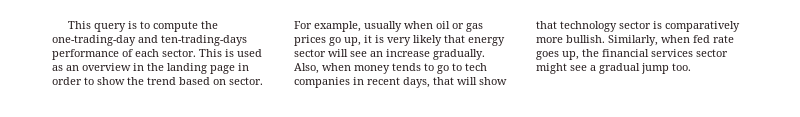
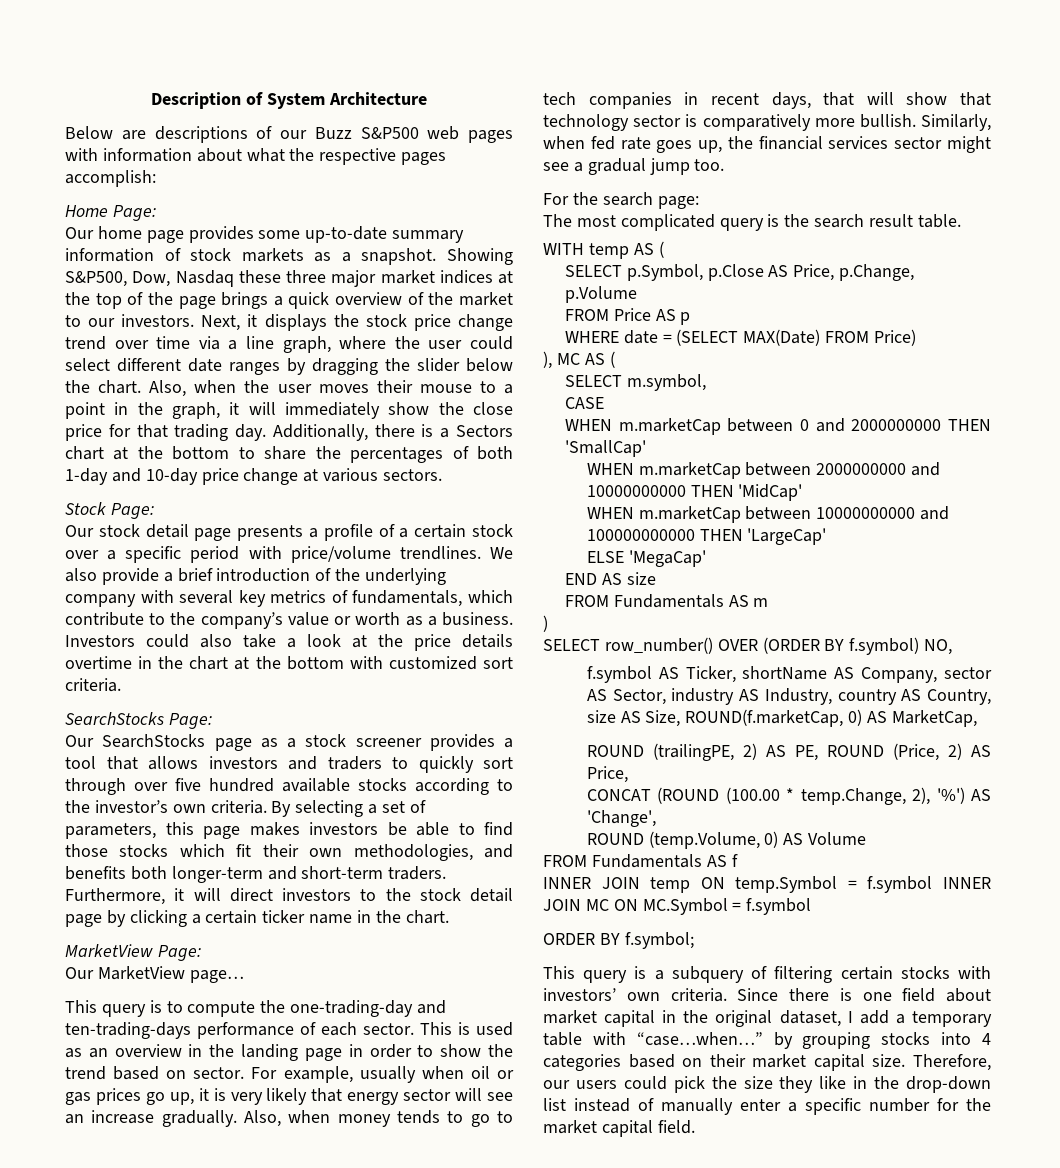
+ Description of System Architecture
+ Below are descriptions of our Buzz S&P500 web pages with information about what the respective pages accomplish:
+ Home Page:
+ Our home page provides some up-to-date summary information of stock markets as a snapshot. Showing S&P500, Dow, Nasdaq these three major market indices at the top of the page brings a quick overview of the market to our investors. Next, it displays the stock price change trend over time via a line graph, where the user could select different date ranges by dragging the slider below the chart. Also, when the user moves their mouse to a point in the graph, it will immediately show the close price for that trading day. Additionally, there is a Sectors chart at the bottom to share the percentages of both 1-day and 10-day price change at various sectors.
+ Stock Page:
+ Our stock detail page presents a profile of a certain stock over a specific period with price/volume trendlines. We also provide a brief introduction of the underlying company with several key metrics of fundamentals, which contribute to the company’s value or worth as a business. Investors could also take a look at the price details overtime in the chart at the bottom with customized sort criteria.
+ SearchStocks Page:
+ Our SearchStocks page as a stock screener provides a tool that allows investors and traders to quickly sort through over five hundred available stocks according to the investor’s own criteria. By selecting a set of parameters, this page makes investors be able to find those stocks which fit their own methodologies, and benefits both longer-term and short-term traders. Furthermore, it will direct investors to the stock detail page by clicking a certain ticker name in the chart.
+ MarketView Page:
+ Our MarketView page…
+ For the search page:
+ The most complicated query is the search result table.
+ WITH temp AS (
+ SELECT p.Symbol, p.Close AS Price, p.Change, p.Volume
+ FROM Price AS p
+ WHERE date = (SELECT MAX(Date) FROM Price)
+ ), MC AS (
+ SELECT m.symbol,
+ CASE
+ WHEN m.marketCap between 0 and 2000000000 THEN 'SmallCap'
+ WHEN m.marketCap between 2000000000 and 10000000000 THEN 'MidCap'
+ WHEN m.marketCap between 10000000000 and 100000000000 THEN 'LargeCap'
+ ELSE 'MegaCap'
+ END AS size
+ FROM Fundamentals AS m
+ )
+ SELECT row_number() OVER (ORDER BY f.symbol) NO,
+ f.symbol AS Ticker, shortName AS Company, sector AS Sector, industry AS Industry, country AS Country, size AS Size, ROUND(f.marketCap, 0) AS MarketCap,
+ ROUND (trailingPE, 2) AS PE, ROUND (Price, 2) AS Price,
+ CONCAT (ROUND (100.00 * temp.Change, 2), '%') AS 'Change',
+ ROUND (temp.Volume, 0) AS Volume
+ FROM Fundamentals AS f
+ INNER JOIN temp ON temp.Symbol = f.symbol INNER JOIN MC ON MC.Symbol = f.symbol
+ ORDER BY f.symbol;
+ This query is a subquery of filtering certain stocks with investors’ own criteria. Since there is one field about market capital in the original dataset, I add a temporary table with “case…when…” by grouping stocks into 4 categories based on their market capital size. Therefore, our users could pick the size they like in the drop-down list instead of manually enter a specific number for the market capital field.

